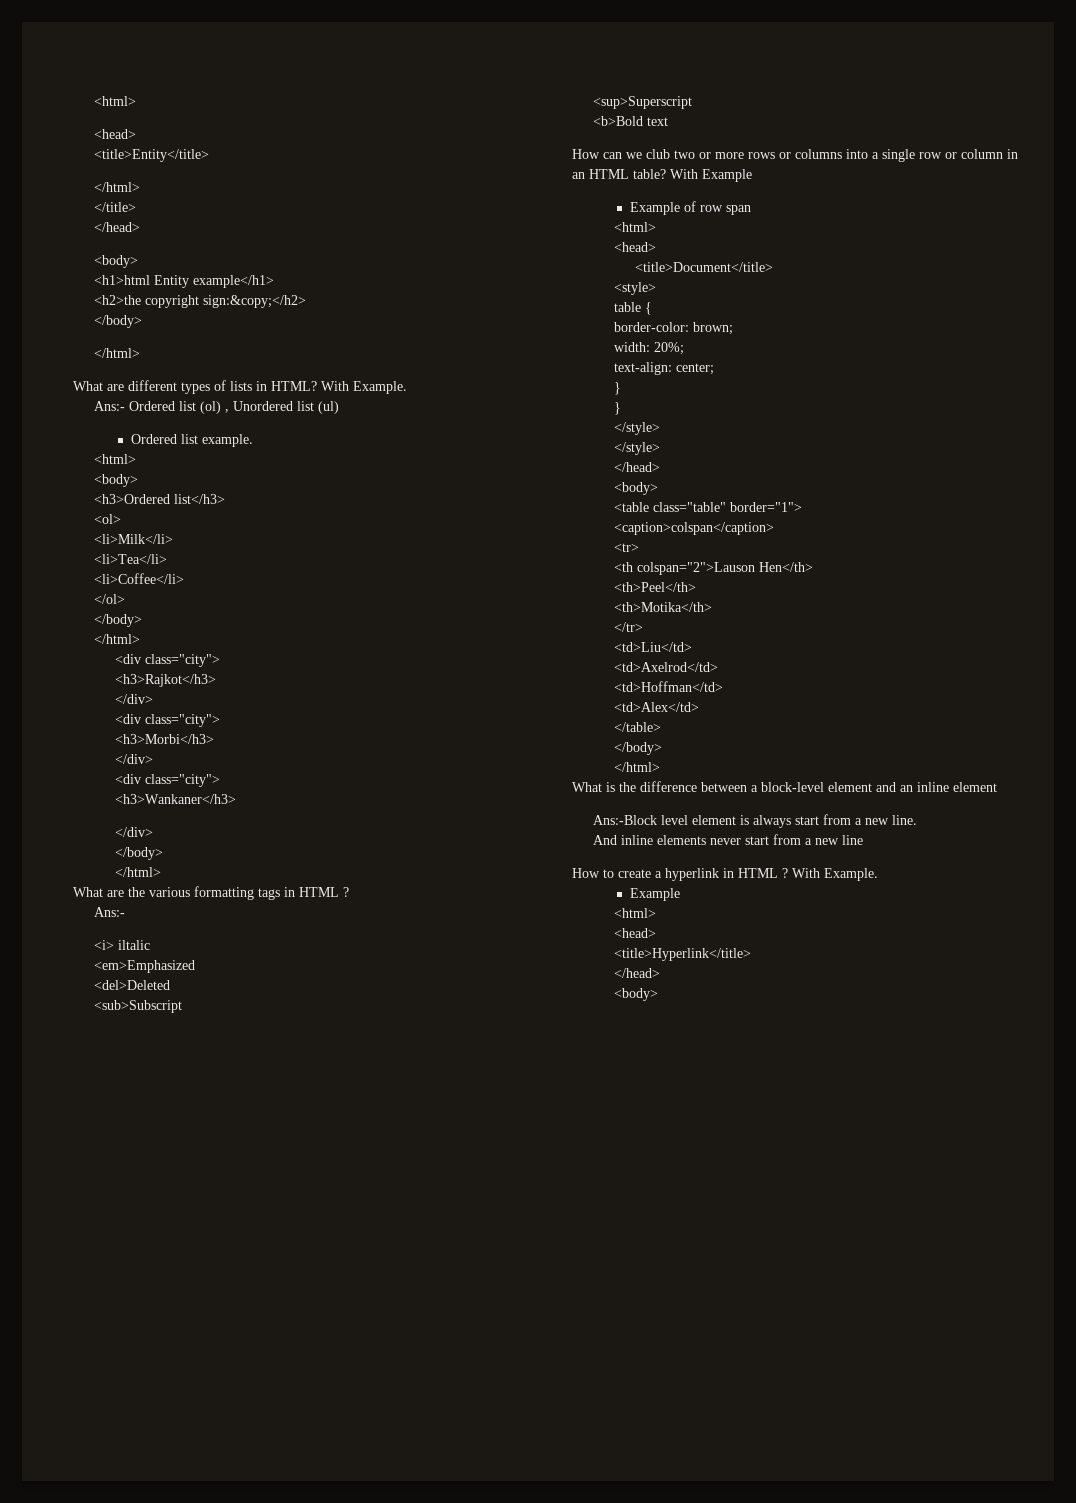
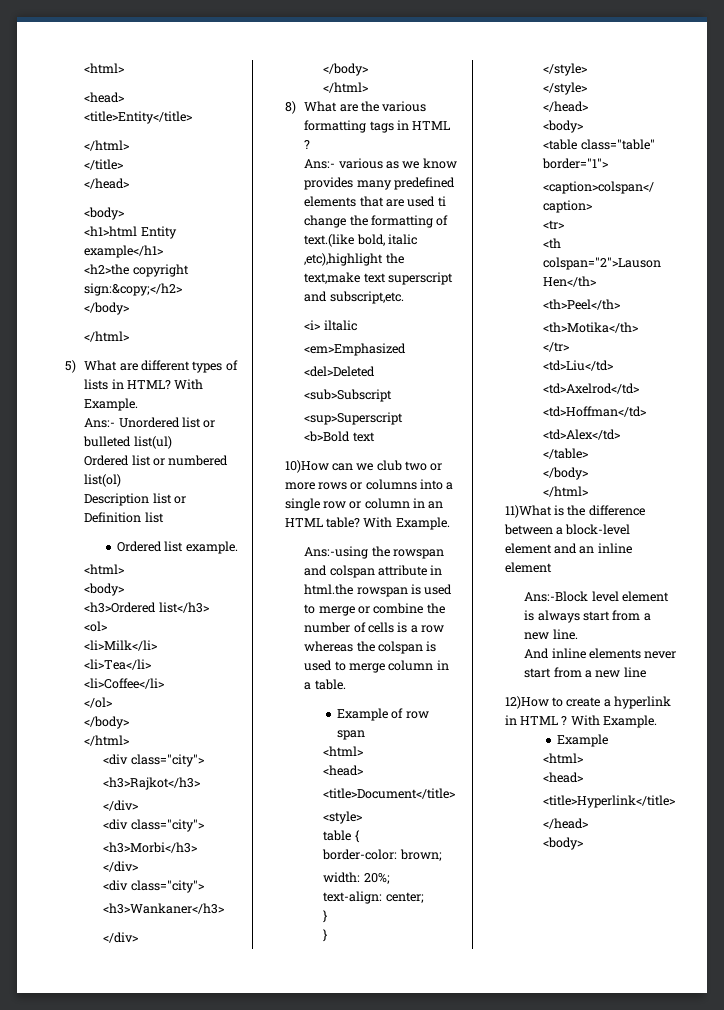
- What are different types of lists in HTML?
+ 5) What are different types of lists in HTML?
- Ans:- Ordered list (ol) , Unordered list (ul)
+ Ans:- Unordered list or bulleted list(ul)
+ Ordered list or numbered list(ol)
+ Description list or Definition list
- What are the various formatting tags in HTML ?
- Ans:-
+ 8) What are the various formatting tags in HTML ?
+ Ans:- various as we know provides many predefined elements that are used ti change the formatting of text.(like bold, italic ,etc),highlight the text,make text superscript and subscript,etc.
- How can we club two or more rows or columns into a single row or column in an HTML table? With Example
+ 10)How can we club two or more rows or columns into a single row or column in an HTML table? With Example.
+ Ans:-using the rowspan and colspan attribute in html.the rowspan is used to merge or combine the number of cells is a row whereas the colspan is used to merge column in a table.
- What is the difference between a block-level element and an inline element
+ 11)What is the difference between a block-level element and an inline element
- How to create a hyperlink in HTML ?
+ 12)How to create a hyperlink in HTML ?

